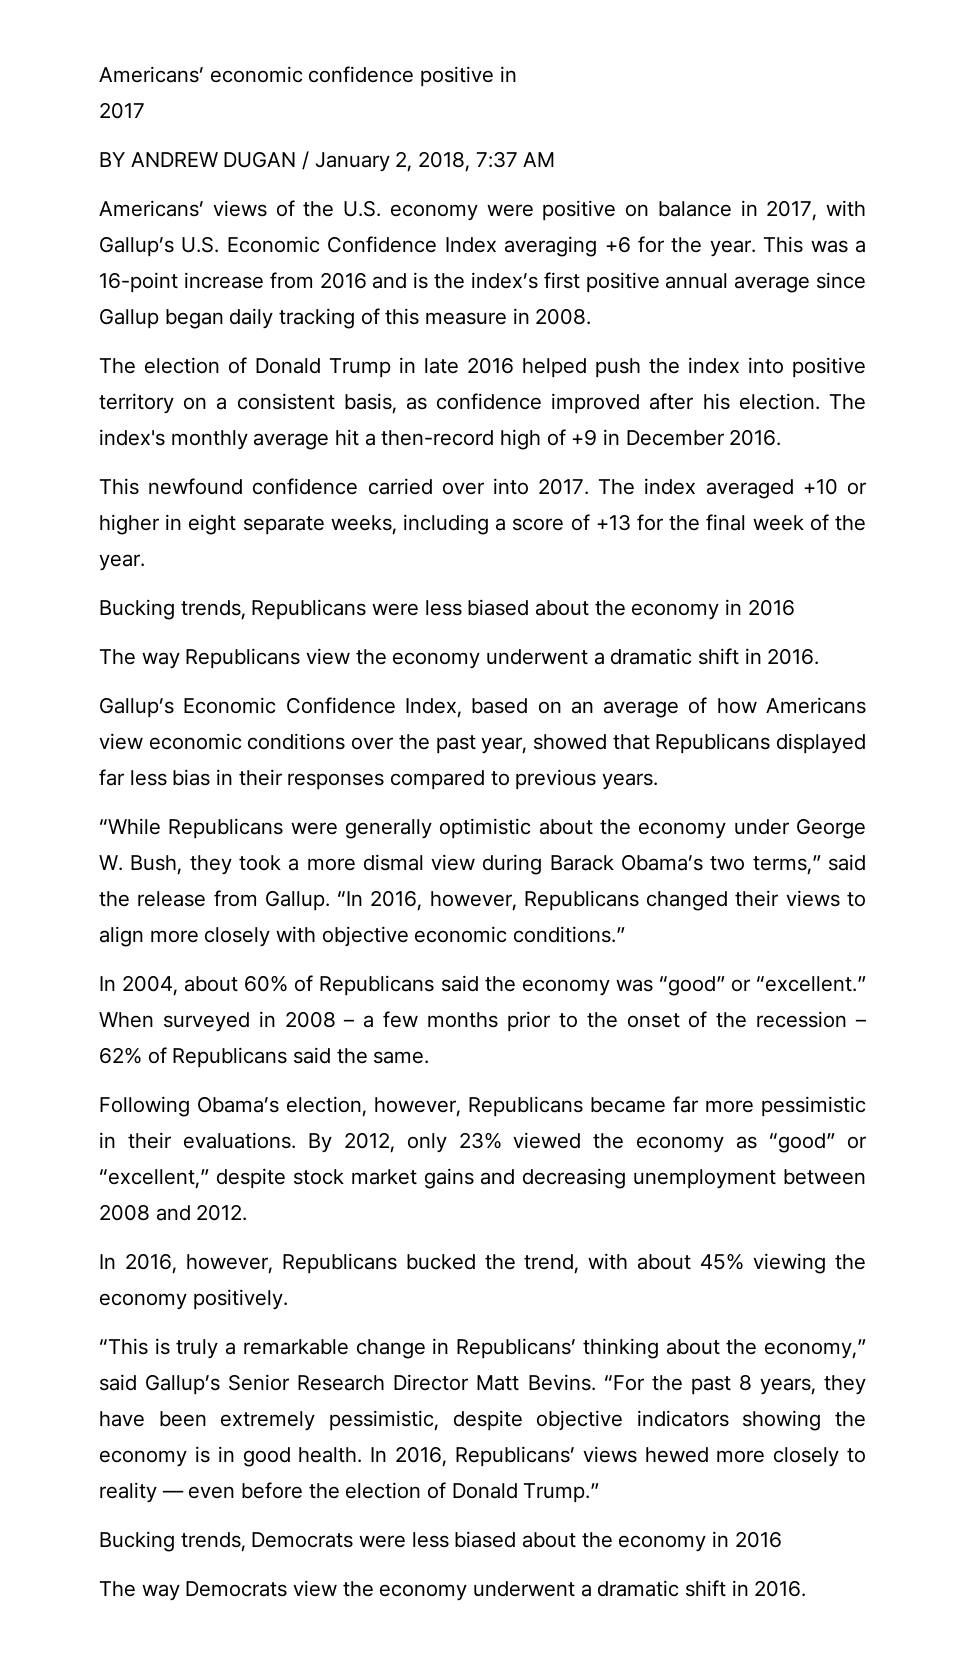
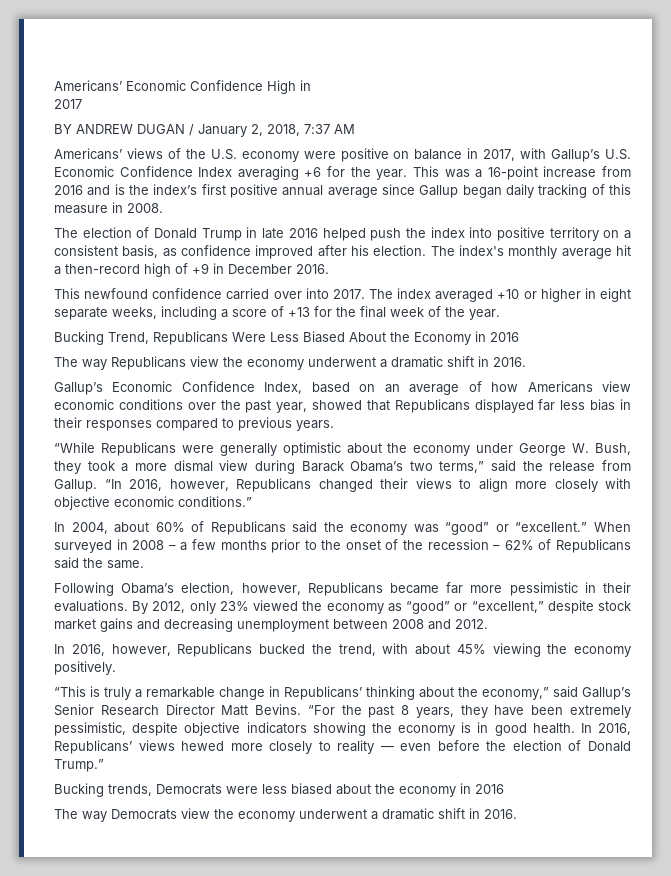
- Americans’ economic confidence positive in
+ Americans’ Economic Confidence High in
- Bucking trends, Republicans were less biased about the economy in 2016
+ Bucking Trend, Republicans Were Less Biased About the Economy in 2016

